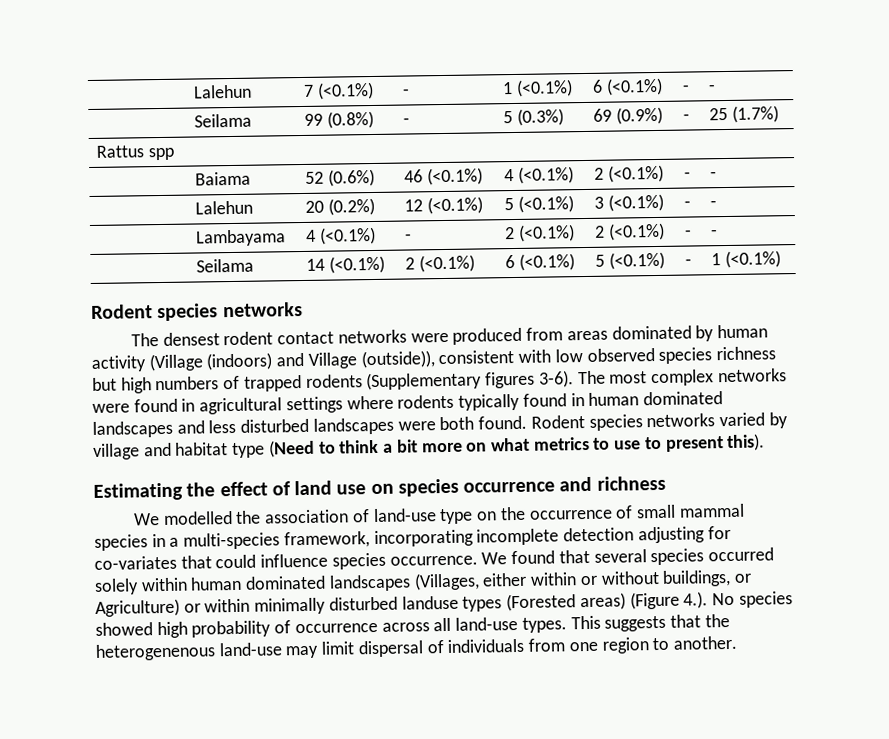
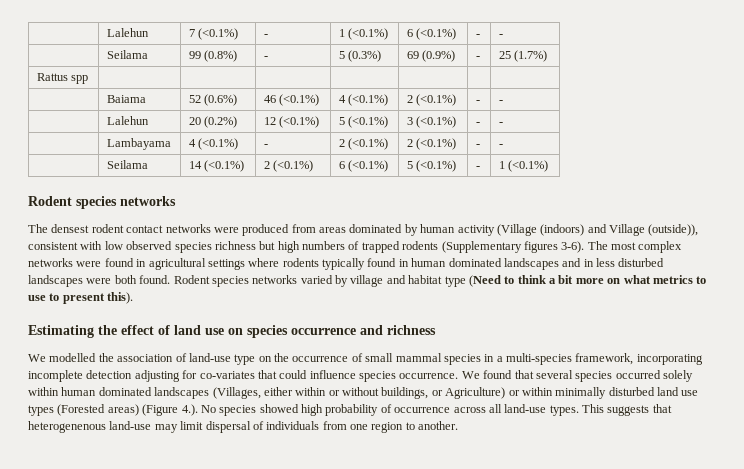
- The most complex networks were found in agricultural settings where rodents typically found in human dominated landscapes and less disturbed landscapes were both found.
+ The most complex networks were found in agricultural settings where rodents typically found in human dominated landscapes and in less disturbed landscapes were both found.
- We found that several species occurred solely within human dominated landscapes (Villages, either within or without buildings, or Agriculture) or within minimally disturbed landuse types (Forested areas) (Figure 4.). No species showed high probability of occurrence across all land-use types.
+ We found that several species occurred solely within human dominated landscapes (Villages, either within or without buildings, or Agriculture) or within minimally disturbed land use types (Forested areas) (Figure 4.). No species showed high probability of occurrence across all land-use types.
- This suggests that the heterogenenous land-use may limit dispersal of individuals from one region to another.
+ This suggests that heterogenenous land-use may limit dispersal of individuals from one region to another.

